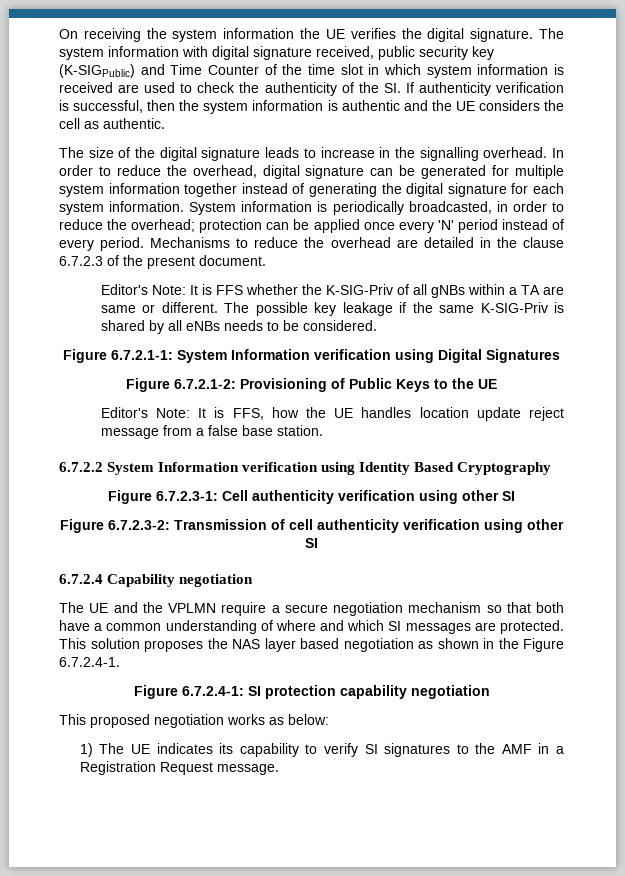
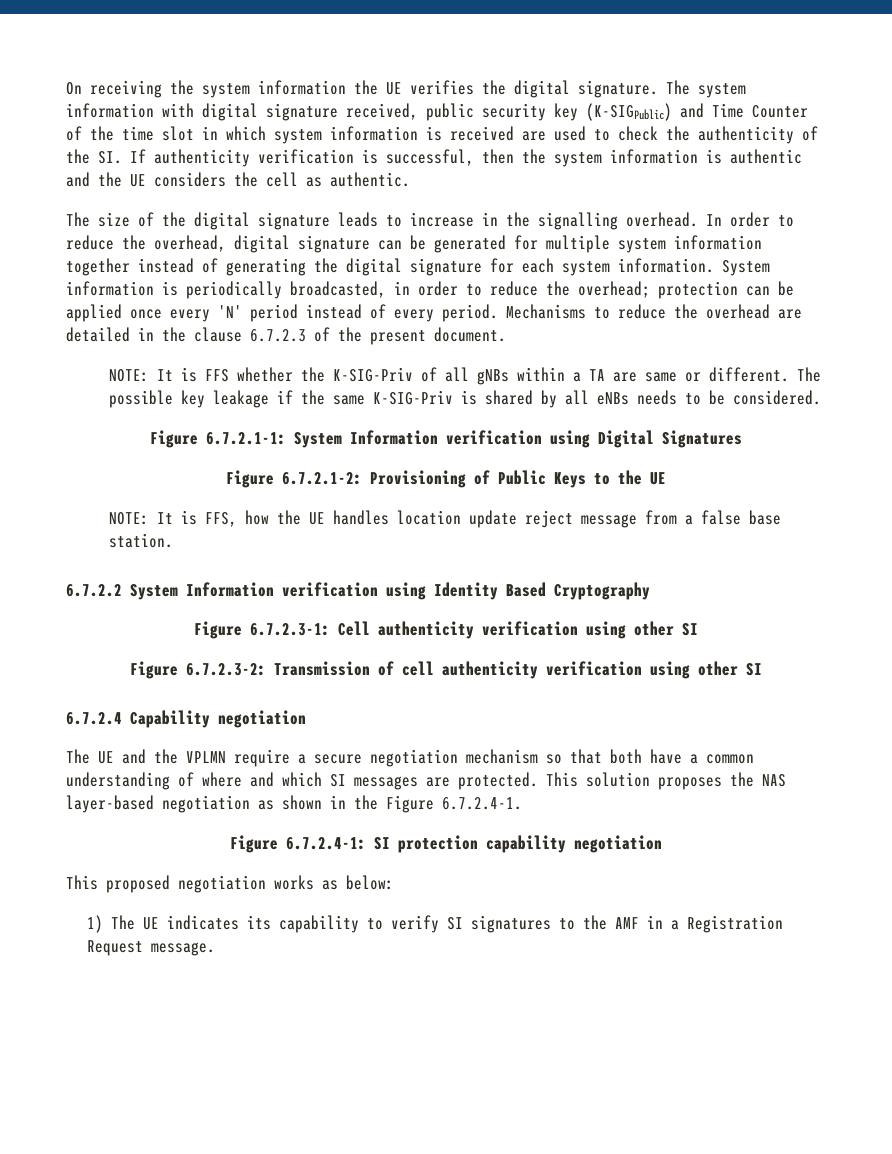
- Editor's Note: It is FFS whether the K-SIG-Priv of all gNBs within a TA are same or different.
+ NOTE: It is FFS whether the K-SIG-Priv of all gNBs within a TA are same or different.
- Editor's Note: It is FFS, how the UE handles location update reject message from a false base station.
+ NOTE: It is FFS, how the UE handles location update reject message from a false base station.
- This solution proposes the NAS layer based negotiation as shown in the Figure 6.7.2.4-1.
+ This solution proposes the NAS layer-based negotiation as shown in the Figure 6.7.2.4-1.

